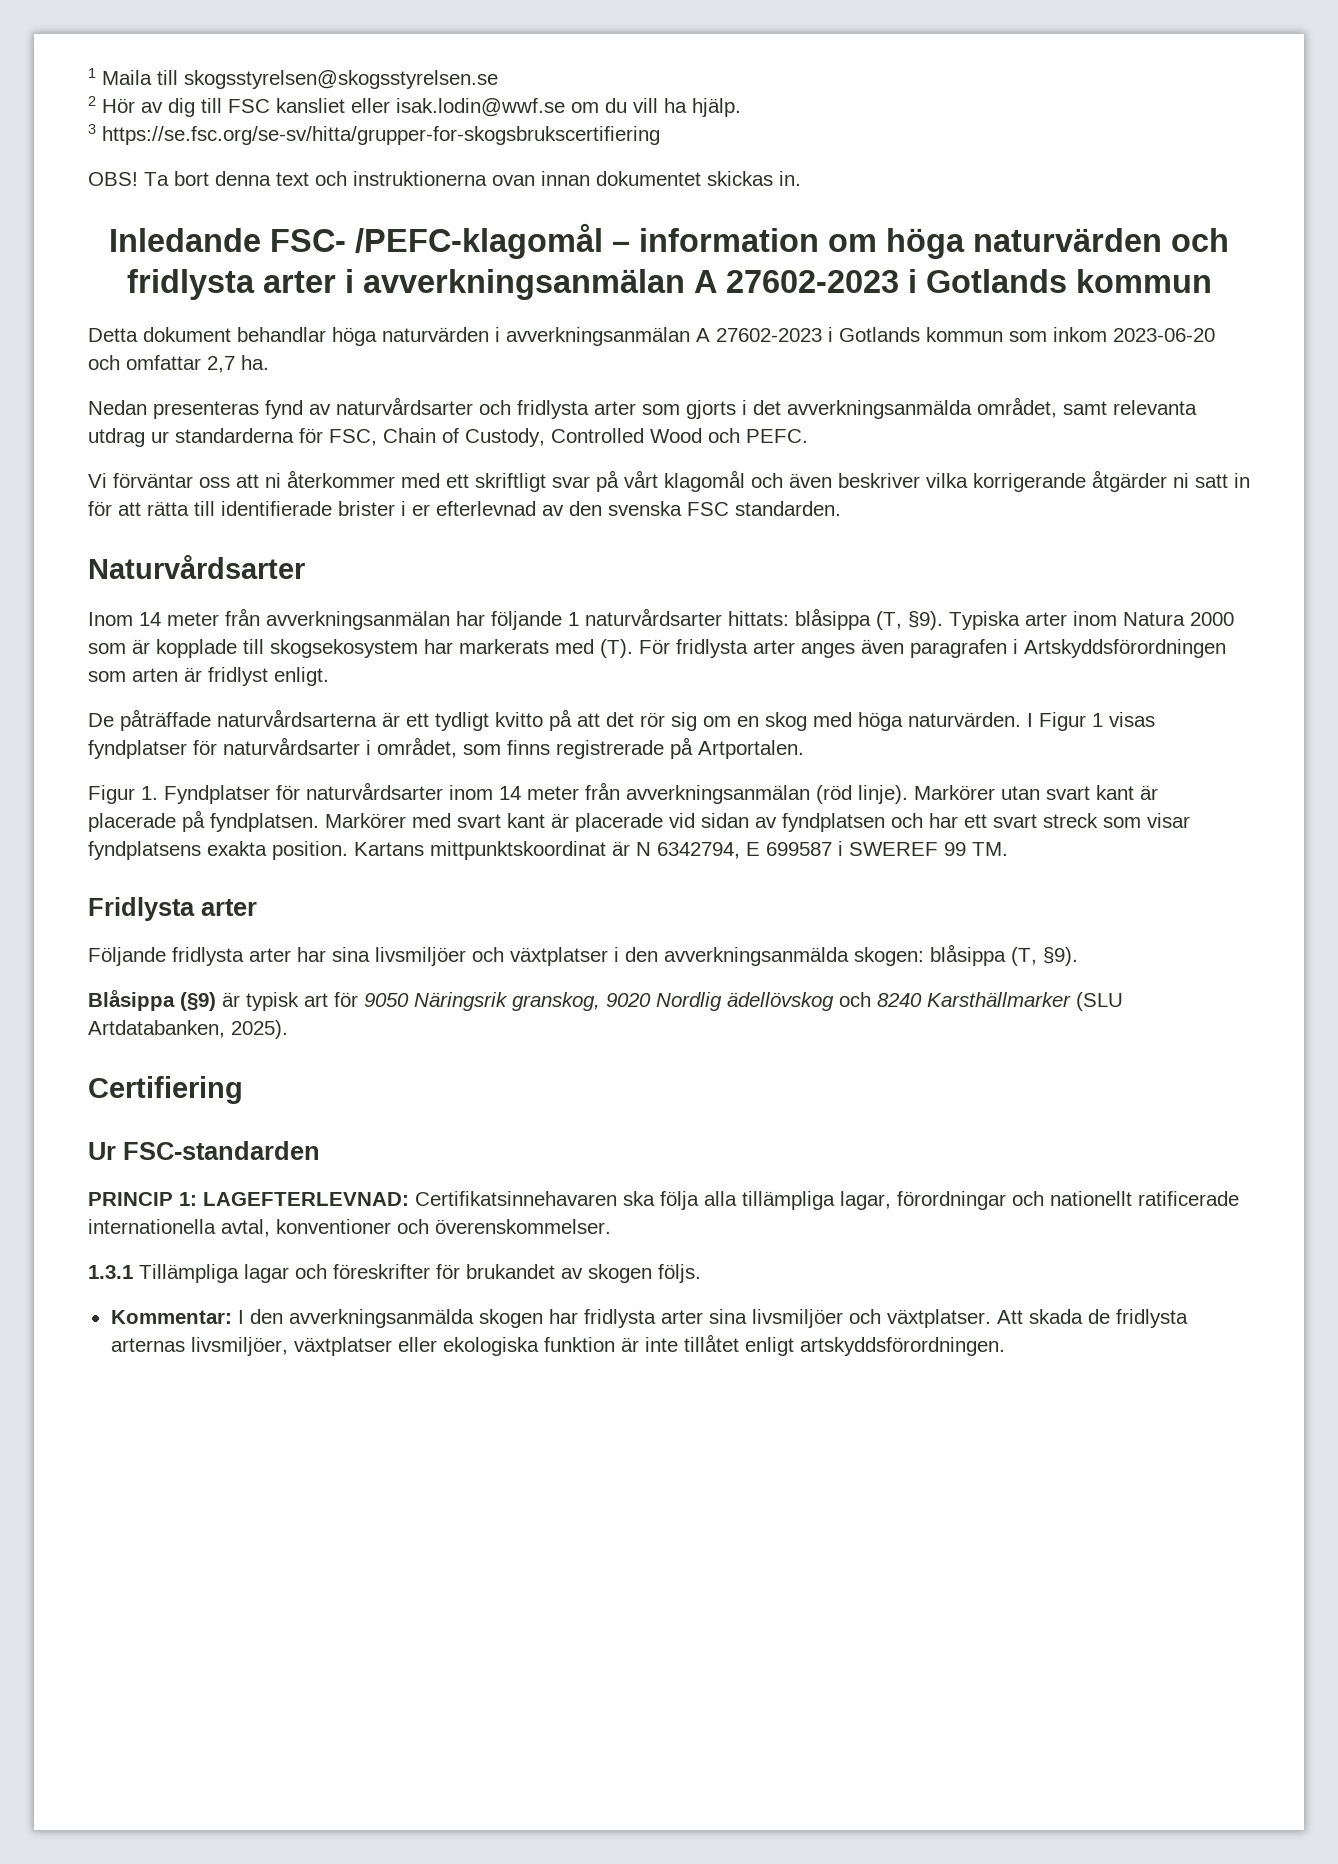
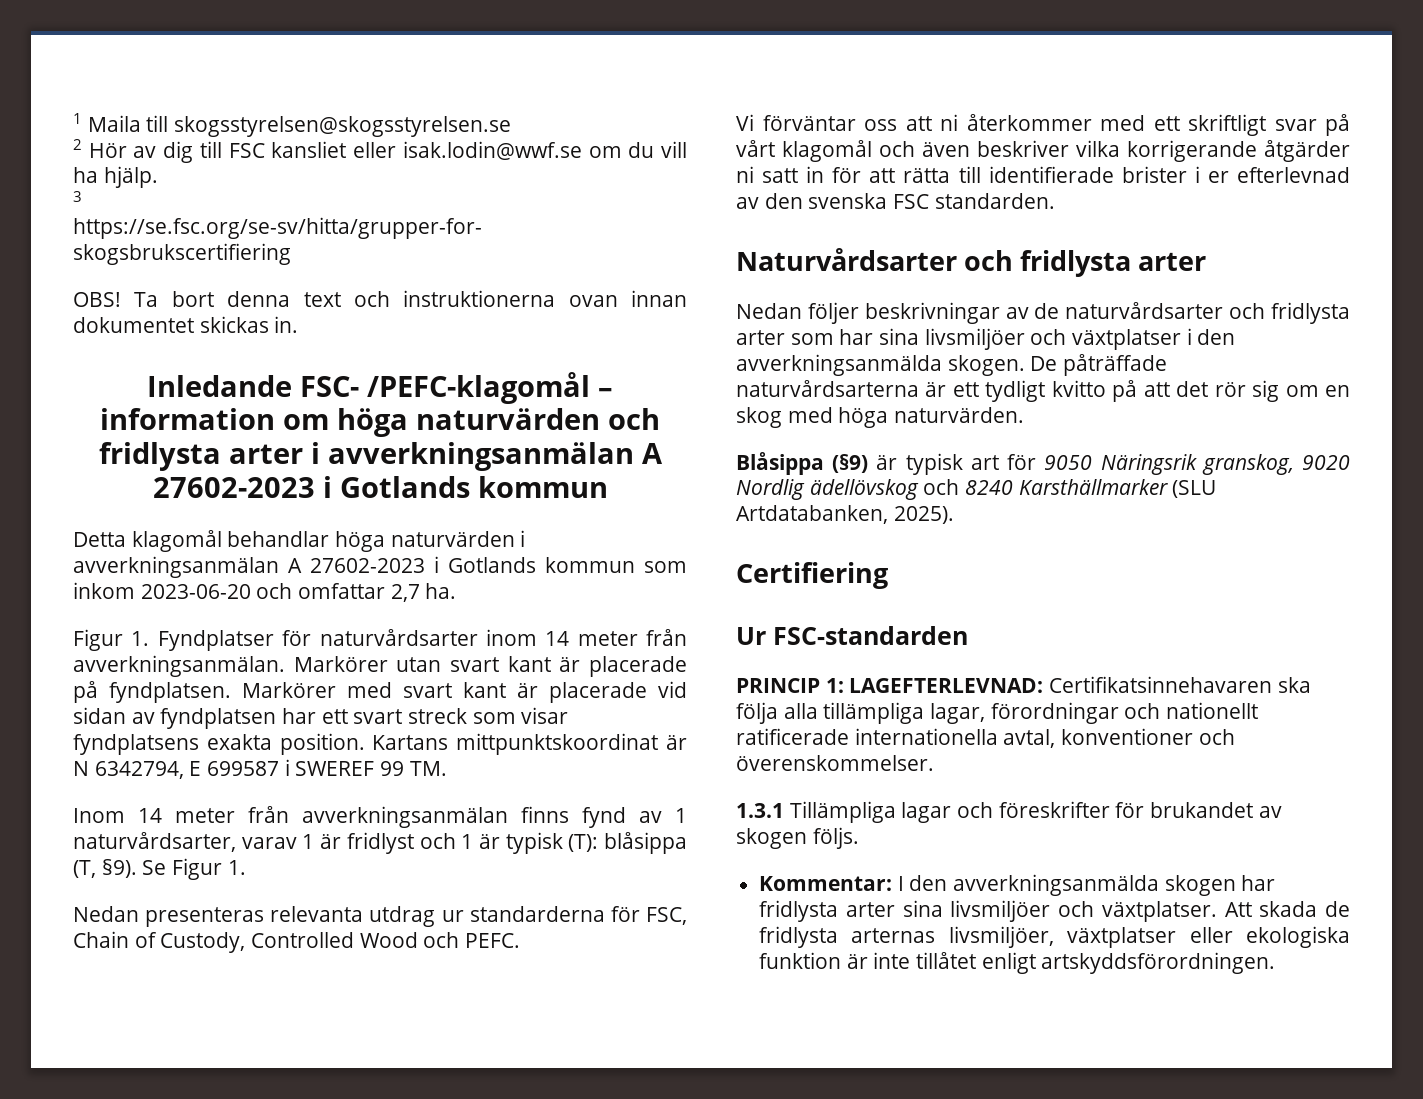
- Detta dokument behandlar höga naturvärden i avverkningsanmälan A 27602-2023 i Gotlands kommun som inkom 2023-06-20 och omfattar 2,7 ha.
+ Detta klagomål behandlar höga naturvärden i avverkningsanmälan A 27602-2023 i Gotlands kommun som inkom 2023-06-20 och omfattar 2,7 ha.
- Nedan presenteras fynd av naturvårdsarter och fridlysta arter som gjorts i det avverkningsanmälda området, samt relevanta utdrag ur standarderna för FSC, Chain of Custody, Controlled Wood och PEFC.
+ Figur 1. Fyndplatser för naturvårdsarter inom 14 meter från avverkningsanmälan. Markörer utan svart kant är placerade på fyndplatsen. Markörer med svart kant är placerade vid sidan av fyndplatsen har ett svart streck som visar fyndplatsens exakta position. Kartans mittpunktskoordinat är N 6342794, E 699587 i SWEREF 99 TM.
+ Inom 14 meter från avverkningsanmälan finns fynd av 1 naturvårdsarter, varav 1 är fridlyst och 1 är typisk (T): blåsippa (T, §9). Se Figur 1.
+ Nedan presenteras relevanta utdrag ur standarderna för FSC, Chain of Custody, Controlled Wood och PEFC.
- Naturvårdsarter
- Inom 14 meter från avverkningsanmälan har följande 1 naturvårdsarter hittats: blåsippa (T, §9). Typiska arter inom Natura 2000 som är kopplade till skogsekosystem har markerats med (T). För fridlysta arter anges även paragrafen i Artskyddsförordningen som arten är fridlyst enligt.
- De påträffade naturvårdsarterna är ett tydligt kvitto på att det rör sig om en skog med höga naturvärden. I Figur 1 visas fyndplatser för naturvårdsarter i området, som finns registrerade på Artportalen.
- Figur 1. Fyndplatser för naturvårdsarter inom 14 meter från avverkningsanmälan (röd linje). Markörer utan svart kant är placerade på fyndplatsen. Markörer med svart kant är placerade vid sidan av fyndplatsen och har ett svart streck som visar fyndplatsens exakta position. Kartans mittpunktskoordinat är N 6342794, E 699587 i SWEREF 99 TM.
- Fridlysta arter
- Följande fridlysta arter har sina livsmiljöer och växtplatser i den avverkningsanmälda skogen: blåsippa (T, §9).
+ Naturvårdsarter och fridlysta arter
+ Nedan följer beskrivningar av de naturvårdsarter och fridlysta arter som har sina livsmiljöer och växtplatser i den avverkningsanmälda skogen. De påträffade naturvårdsarterna är ett tydligt kvitto på att det rör sig om en skog med höga naturvärden.

